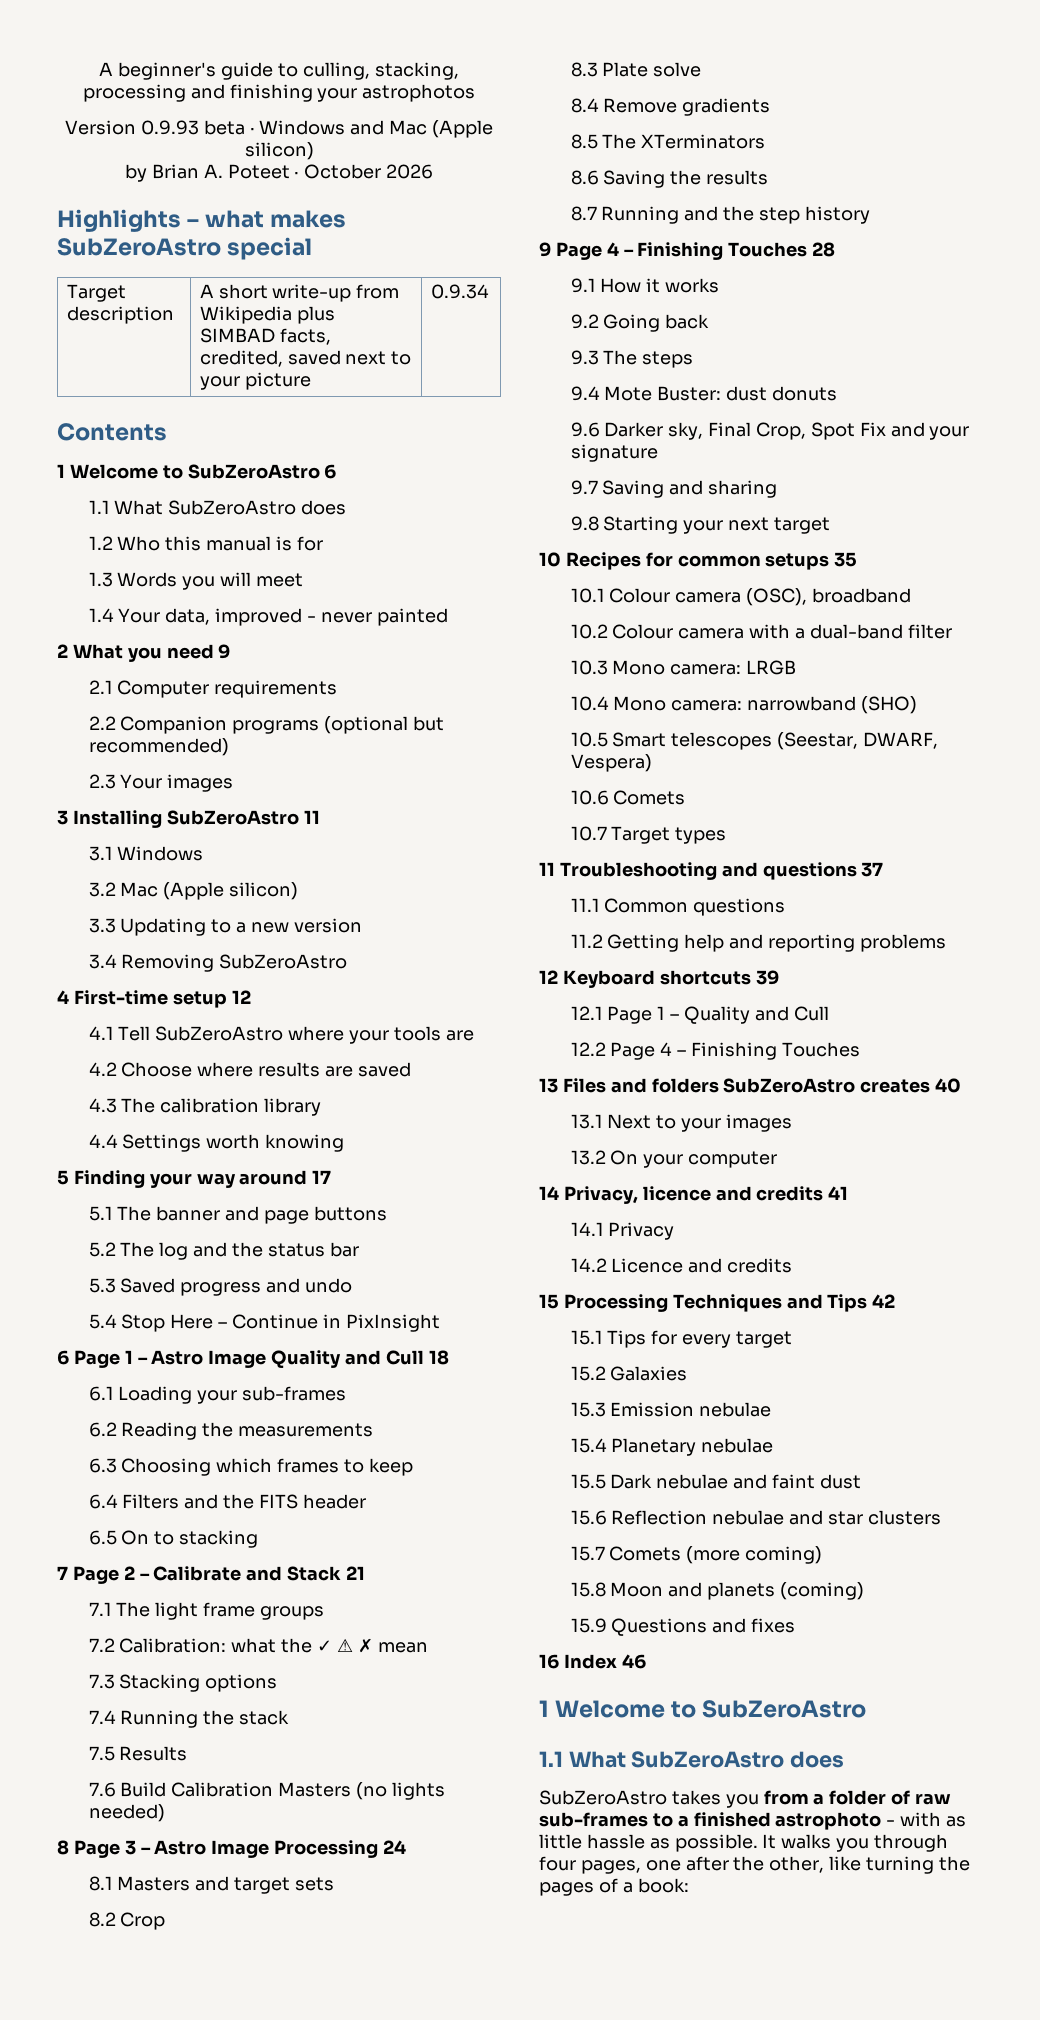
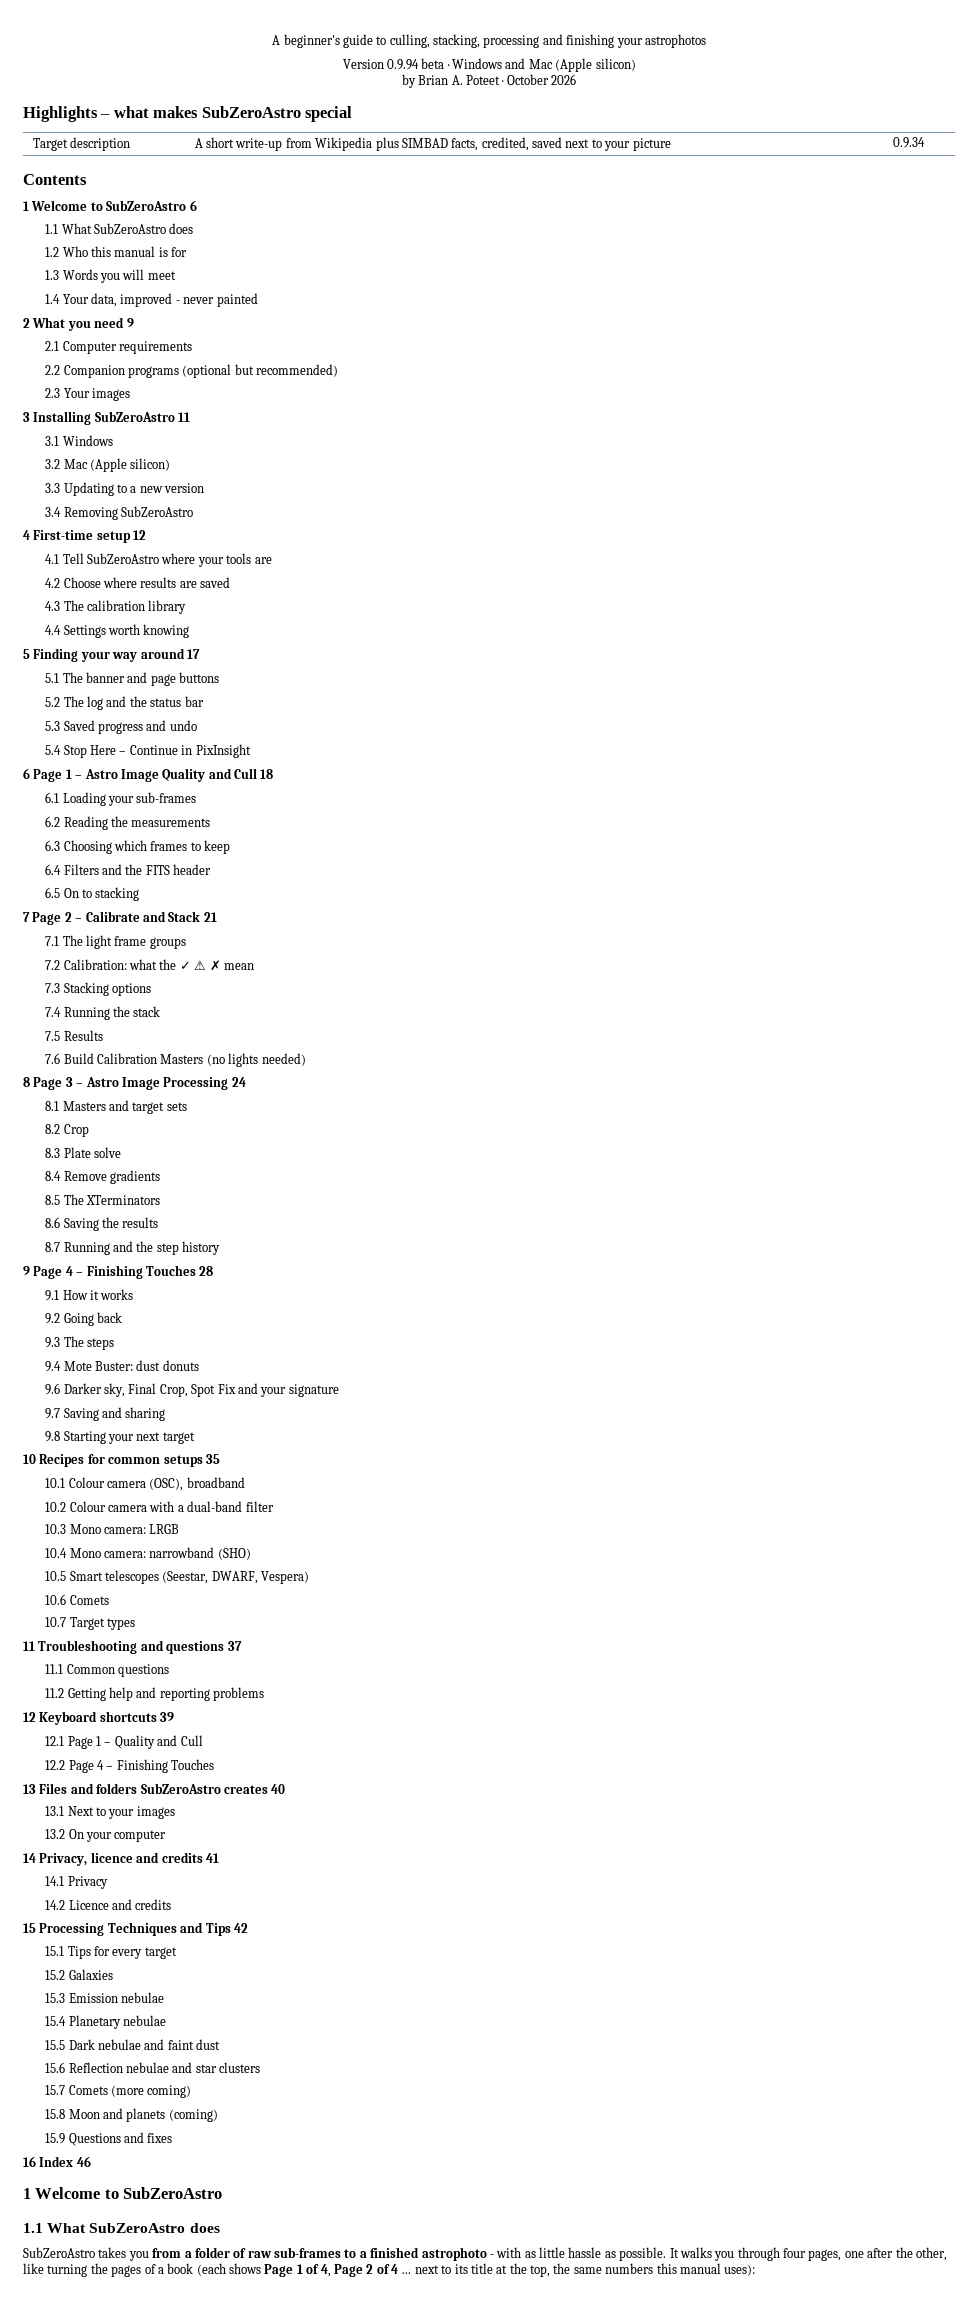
- Version 0.9.93 beta · Windows and Mac (Apple silicon)
+ Version 0.9.94 beta · Windows and Mac (Apple silicon)
- It walks you through four pages, one after the other, like turning the pages of a book:
+ It walks you through four pages, one after the other, like turning the pages of a book (each shows Page 1 of 4, Page 2 of 4 … next to its title at the top, the same numbers this manual uses):

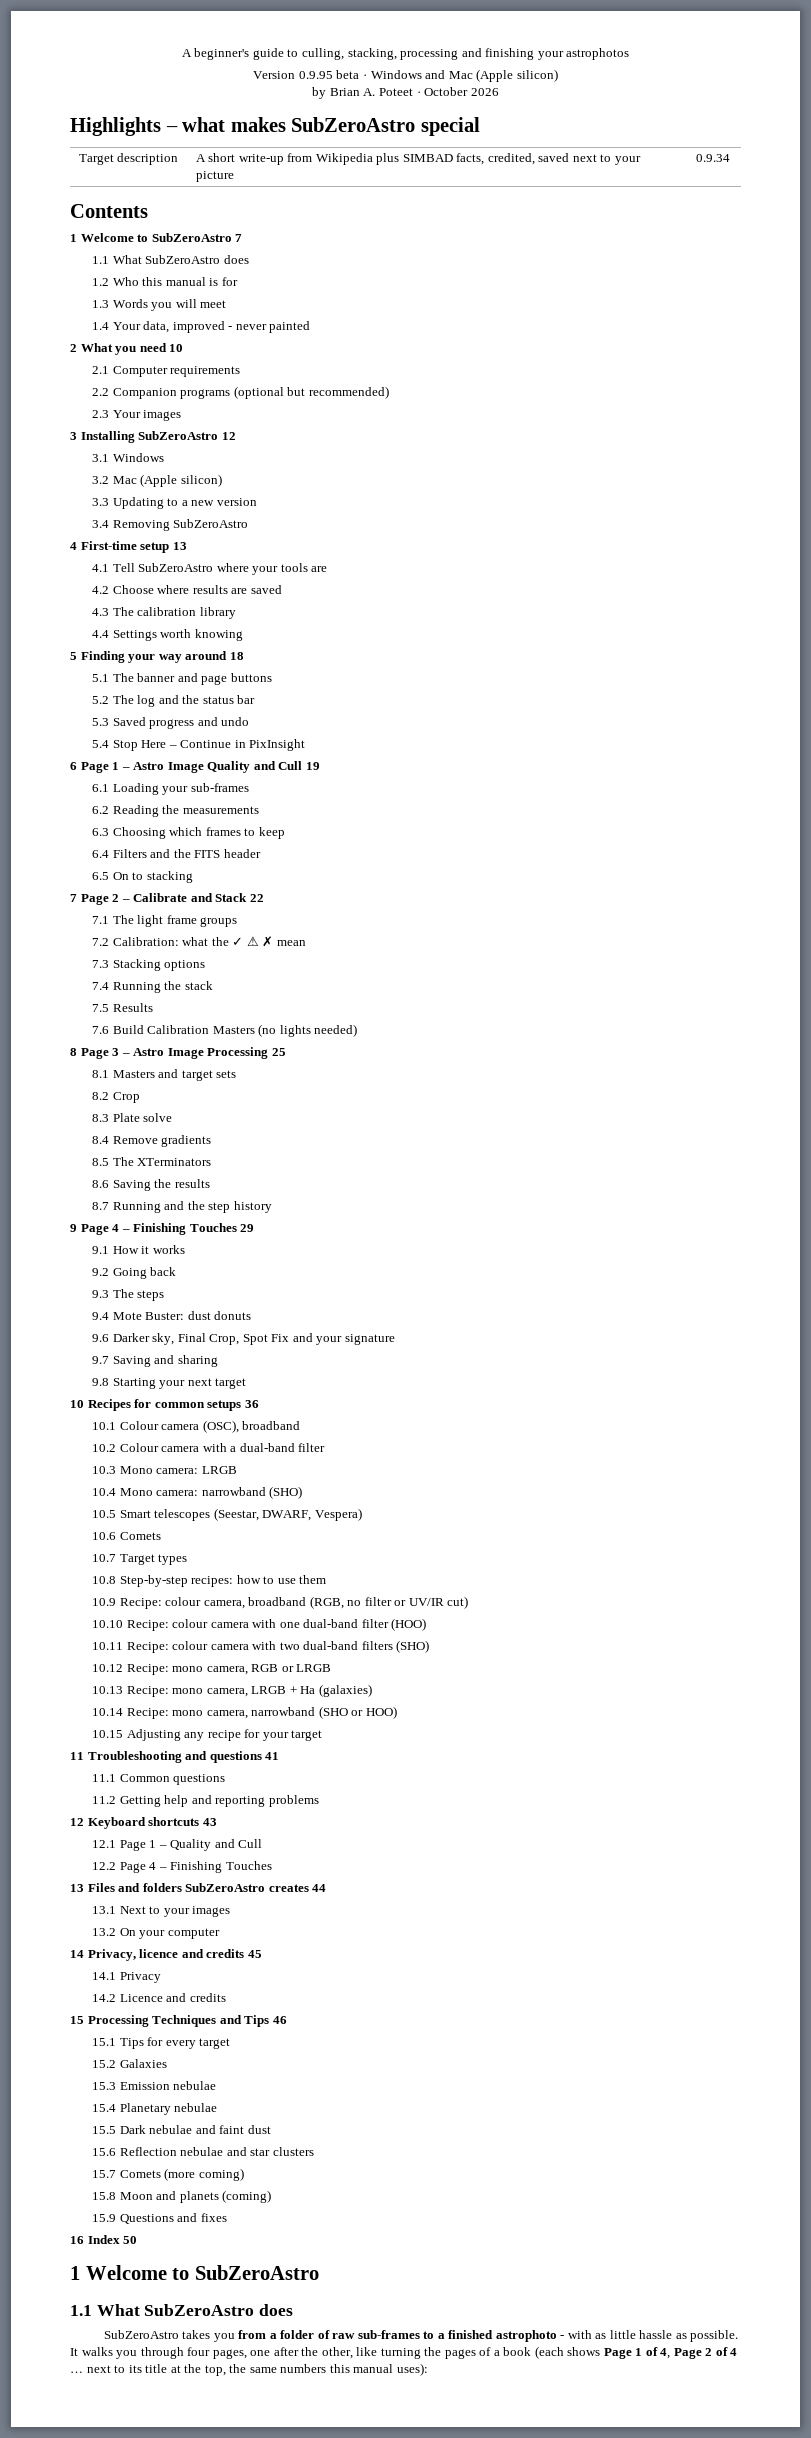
- Version 0.9.94 beta · Windows and Mac (Apple silicon)
+ Version 0.9.95 beta · Windows and Mac (Apple silicon)
- 1 Welcome to SubZeroAstro 6
+ 1 Welcome to SubZeroAstro 7
- 2 What you need 9
+ 2 What you need 10
- 3 Installing SubZeroAstro 11
+ 3 Installing SubZeroAstro 12
- 4 First-time setup 12
+ 4 First-time setup 13
- 5 Finding your way around 17
+ 5 Finding your way around 18
- 6 Page 1 – Astro Image Quality and Cull 18
+ 6 Page 1 – Astro Image Quality and Cull 19
- 7 Page 2 – Calibrate and Stack 21
+ 7 Page 2 – Calibrate and Stack 22
- 8 Page 3 – Astro Image Processing 24
+ 8 Page 3 – Astro Image Processing 25
- 9 Page 4 – Finishing Touches 28
+ 9 Page 4 – Finishing Touches 29
- 10 Recipes for common setups 35
+ 10 Recipes for common setups 36
+ 10.8 Step-by-step recipes: how to use them
+ 10.9 Recipe: colour camera, broadband (RGB, no filter or UV/IR cut)
+ 10.10 Recipe: colour camera with one dual-band filter (HOO)
+ 10.11 Recipe: colour camera with two dual-band filters (SHO)
+ 10.12 Recipe: mono camera, RGB or LRGB
+ 10.13 Recipe: mono camera, LRGB + Ha (galaxies)
+ 10.14 Recipe: mono camera, narrowband (SHO or HOO)
+ 10.15 Adjusting any recipe for your target
- 11 Troubleshooting and questions 37
+ 11 Troubleshooting and questions 41
- 12 Keyboard shortcuts 39
+ 12 Keyboard shortcuts 43
- 13 Files and folders SubZeroAstro creates 40
+ 13 Files and folders SubZeroAstro creates 44
- 14 Privacy, licence and credits 41
+ 14 Privacy, licence and credits 45
- 15 Processing Techniques and Tips 42
+ 15 Processing Techniques and Tips 46
- 16 Index 46
+ 16 Index 50

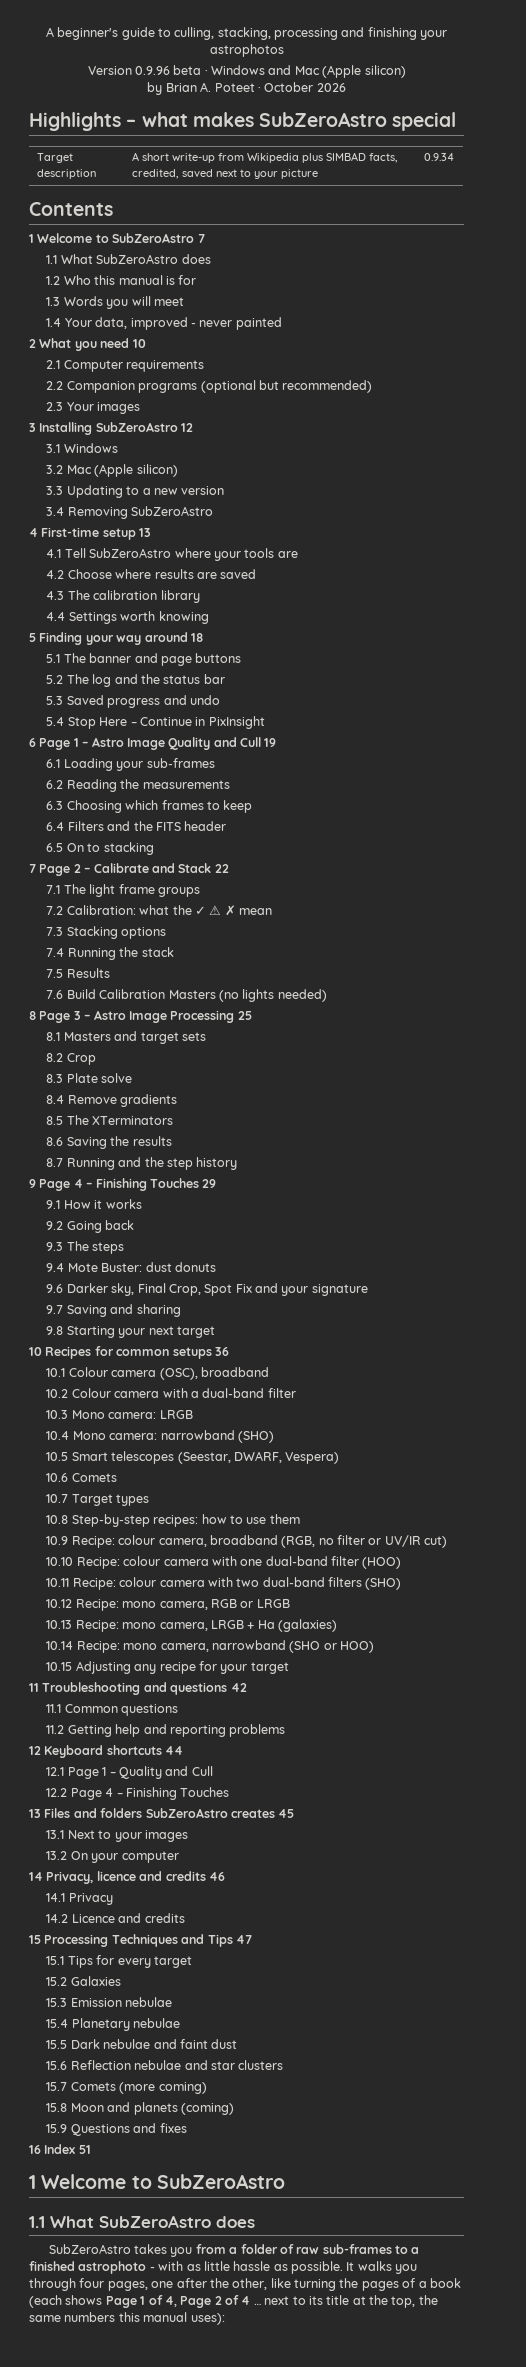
- Version 0.9.95 beta · Windows and Mac (Apple silicon)
+ Version 0.9.96 beta · Windows and Mac (Apple silicon)
- 11 Troubleshooting and questions 41
+ 11 Troubleshooting and questions 42
- 12 Keyboard shortcuts 43
+ 12 Keyboard shortcuts 44
- 13 Files and folders SubZeroAstro creates 44
+ 13 Files and folders SubZeroAstro creates 45
- 14 Privacy, licence and credits 45
+ 14 Privacy, licence and credits 46
- 15 Processing Techniques and Tips 46
+ 15 Processing Techniques and Tips 47
- 16 Index 50
+ 16 Index 51

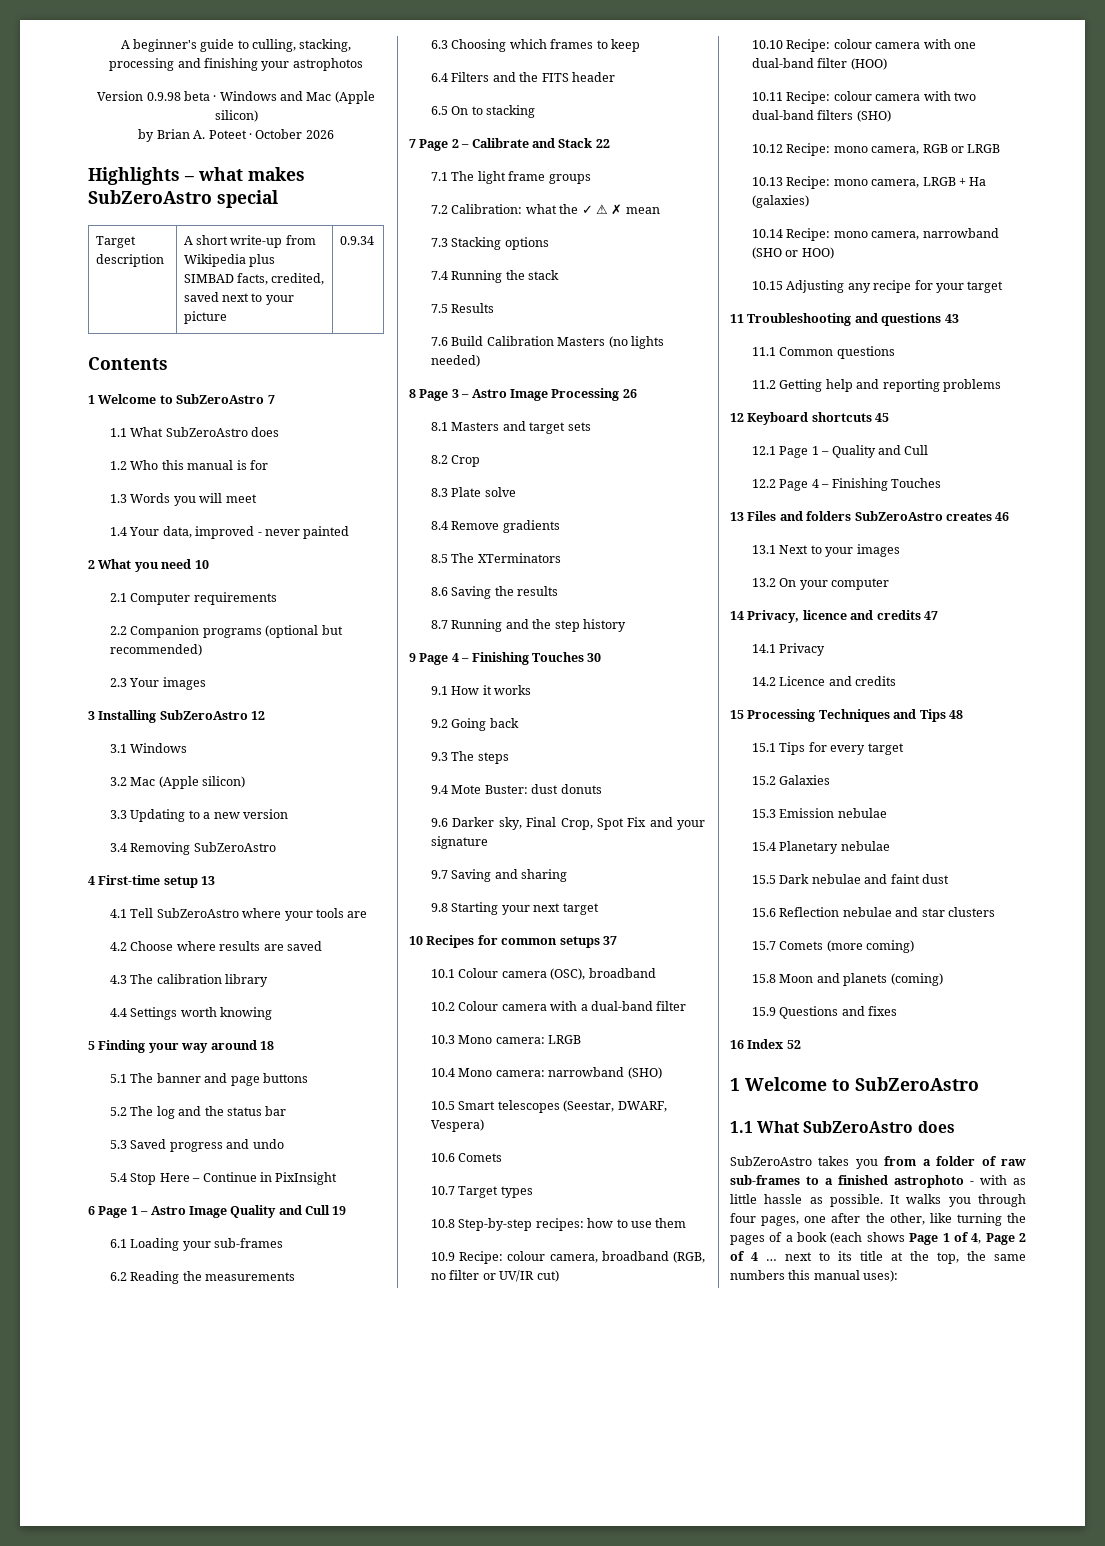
- Version 0.9.96 beta · Windows and Mac (Apple silicon)
+ Version 0.9.98 beta · Windows and Mac (Apple silicon)
- 8 Page 3 – Astro Image Processing 25
+ 8 Page 3 – Astro Image Processing 26
- 9 Page 4 – Finishing Touches 29
+ 9 Page 4 – Finishing Touches 30
- 10 Recipes for common setups 36
+ 10 Recipes for common setups 37
- 11 Troubleshooting and questions 42
+ 11 Troubleshooting and questions 43
- 12 Keyboard shortcuts 44
+ 12 Keyboard shortcuts 45
- 13 Files and folders SubZeroAstro creates 45
+ 13 Files and folders SubZeroAstro creates 46
- 14 Privacy, licence and credits 46
+ 14 Privacy, licence and credits 47
- 15 Processing Techniques and Tips 47
+ 15 Processing Techniques and Tips 48
- 16 Index 51
+ 16 Index 52

